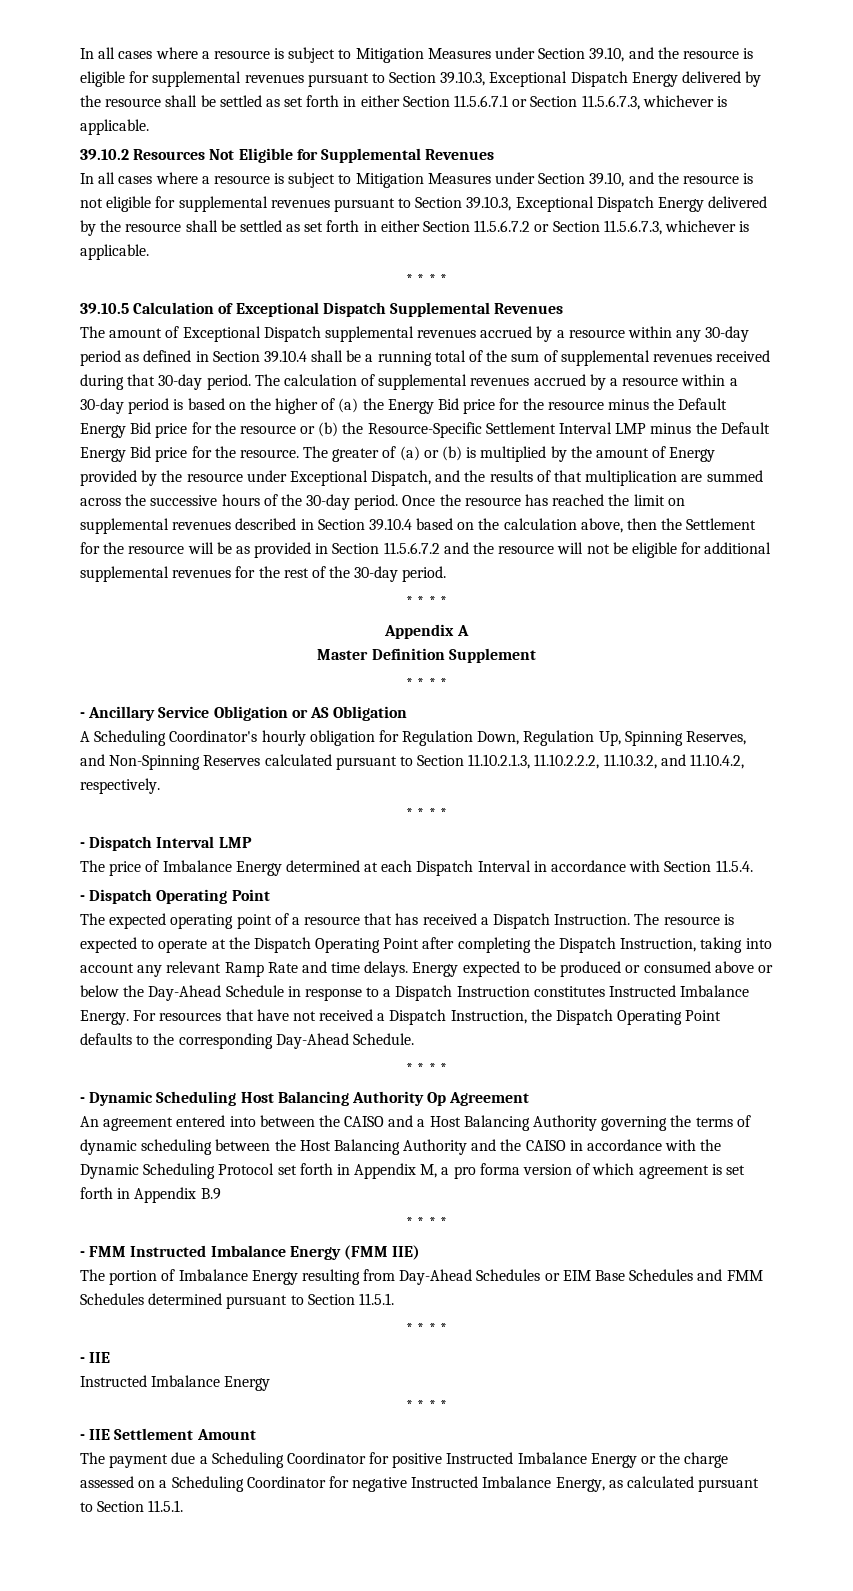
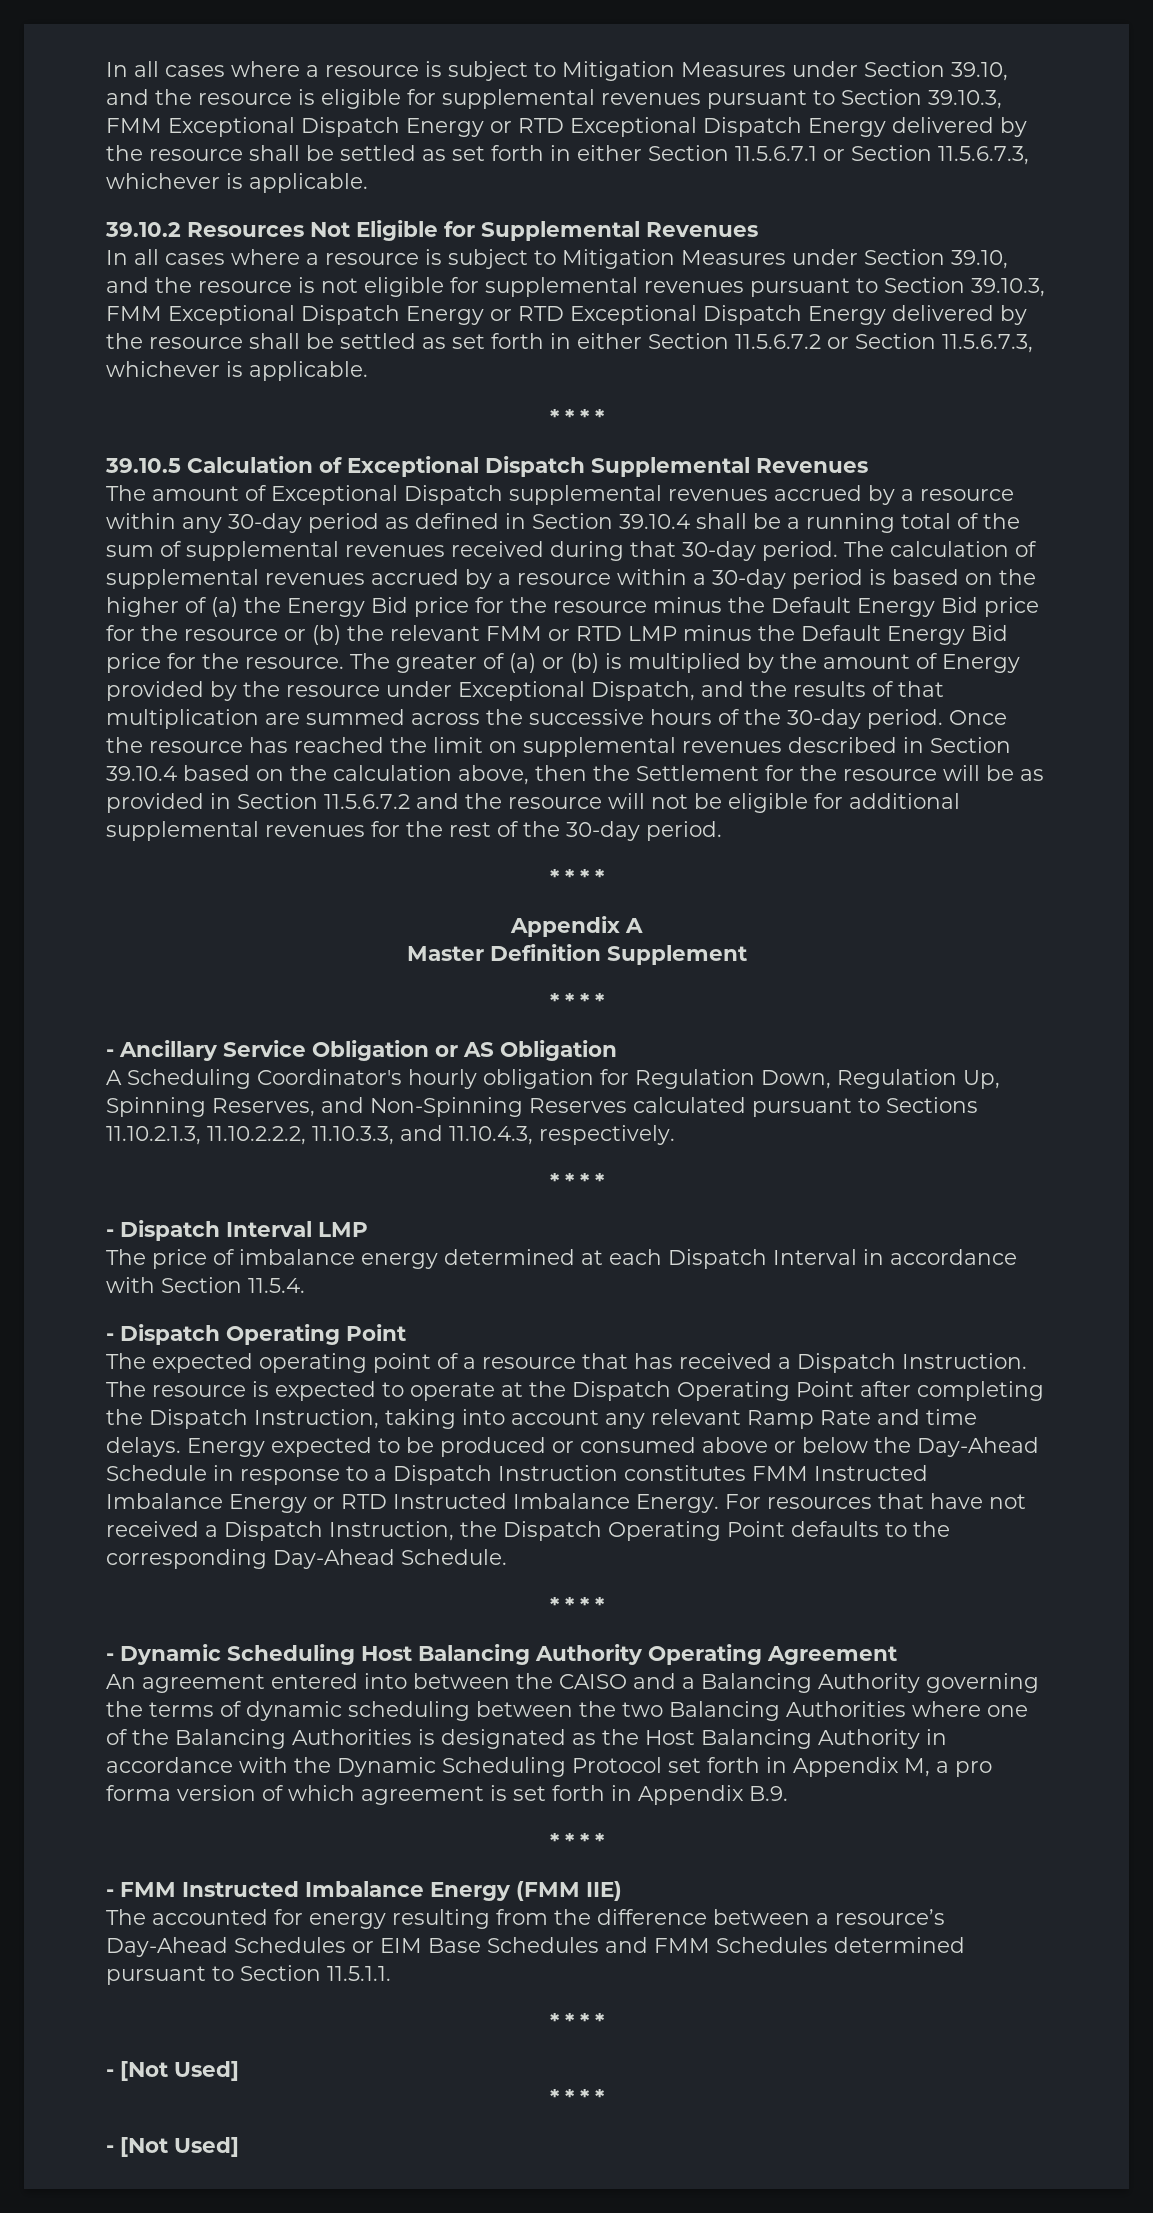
- In all cases where a resource is subject to Mitigation Measures under Section 39.10, and the resource is eligible for supplemental revenues pursuant to Section 39.10.3, Exceptional Dispatch Energy delivered by the resource shall be settled as set forth in either Section 11.5.6.7.1 or Section 11.5.6.7.3, whichever is applicable.
+ In all cases where a resource is subject to Mitigation Measures under Section 39.10, and the resource is eligible for supplemental revenues pursuant to Section 39.10.3, FMM Exceptional Dispatch Energy or RTD Exceptional Dispatch Energy delivered by the resource shall be settled as set forth in either Section 11.5.6.7.1 or Section 11.5.6.7.3, whichever is applicable.
- In all cases where a resource is subject to Mitigation Measures under Section 39.10, and the resource is not eligible for supplemental revenues pursuant to Section 39.10.3, Exceptional Dispatch Energy delivered by the resource shall be settled as set forth in either Section 11.5.6.7.2 or Section 11.5.6.7.3, whichever is applicable.
+ In all cases where a resource is subject to Mitigation Measures under Section 39.10, and the resource is not eligible for supplemental revenues pursuant to Section 39.10.3, FMM Exceptional Dispatch Energy or RTD Exceptional Dispatch Energy delivered by the resource shall be settled as set forth in either Section 11.5.6.7.2 or Section 11.5.6.7.3, whichever is applicable.
- The calculation of supplemental revenues accrued by a resource within a 30-day period is based on the higher of (a) the Energy Bid price for the resource minus the Default Energy Bid price for the resource or (b) the Resource-Specific Settlement Interval LMP minus the Default Energy Bid price for the resource.
+ The calculation of supplemental revenues accrued by a resource within a 30-day period is based on the higher of (a) the Energy Bid price for the resource minus the Default Energy Bid price for the resource or (b) the relevant FMM or RTD LMP minus the Default Energy Bid price for the resource.
- A Scheduling Coordinator's hourly obligation for Regulation Down, Regulation Up, Spinning Reserves, and Non-Spinning Reserves calculated pursuant to Section 11.10.2.1.3, 11.10.2.2.2, 11.10.3.2, and 11.10.4.2, respectively.
+ A Scheduling Coordinator's hourly obligation for Regulation Down, Regulation Up, Spinning Reserves, and Non-Spinning Reserves calculated pursuant to Sections 11.10.2.1.3, 11.10.2.2.2, 11.10.3.3, and 11.10.4.3, respectively.
- The price of Imbalance Energy determined at each Dispatch Interval in accordance with Section 11.5.4.
+ The price of imbalance energy determined at each Dispatch Interval in accordance with Section 11.5.4.
- Energy expected to be produced or consumed above or below the Day-Ahead Schedule in response to a Dispatch Instruction constitutes Instructed Imbalance Energy.
+ Energy expected to be produced or consumed above or below the Day-Ahead Schedule in response to a Dispatch Instruction constitutes FMM Instructed Imbalance Energy or RTD Instructed Imbalance Energy.
- - Dynamic Scheduling Host Balancing Authority Op Agreement
+ - Dynamic Scheduling Host Balancing Authority Operating Agreement
- An agreement entered into between the CAISO and a Host Balancing Authority governing the terms of dynamic scheduling between the Host Balancing Authority and the CAISO in accordance with the Dynamic Scheduling Protocol set forth in Appendix M, a pro forma version of which agreement is set forth in Appendix B.9
+ An agreement entered into between the CAISO and a Balancing Authority governing the terms of dynamic scheduling between the two Balancing Authorities where one of the Balancing Authorities is designated as the Host Balancing Authority in accordance with the Dynamic Scheduling Protocol set forth in Appendix M, a pro forma version of which agreement is set forth in Appendix B.9.
- The portion of Imbalance Energy resulting from Day-Ahead Schedules or EIM Base Schedules and FMM Schedules determined pursuant to Section 11.5.1.
+ The accounted for energy resulting from the difference between a resource’s Day-Ahead Schedules or EIM Base Schedules and FMM Schedules determined pursuant to Section 11.5.1.1.
  * * * *
- - IIE
- Instructed Imbalance Energy
+ - [Not Used]
  * * * *
- - IIE Settlement Amount
- The payment due a Scheduling Coordinator for positive Instructed Imbalance Energy or the charge assessed on a Scheduling Coordinator for negative Instructed Imbalance Energy, as calculated pursuant to Section 11.5.1.
+ - [Not Used]

